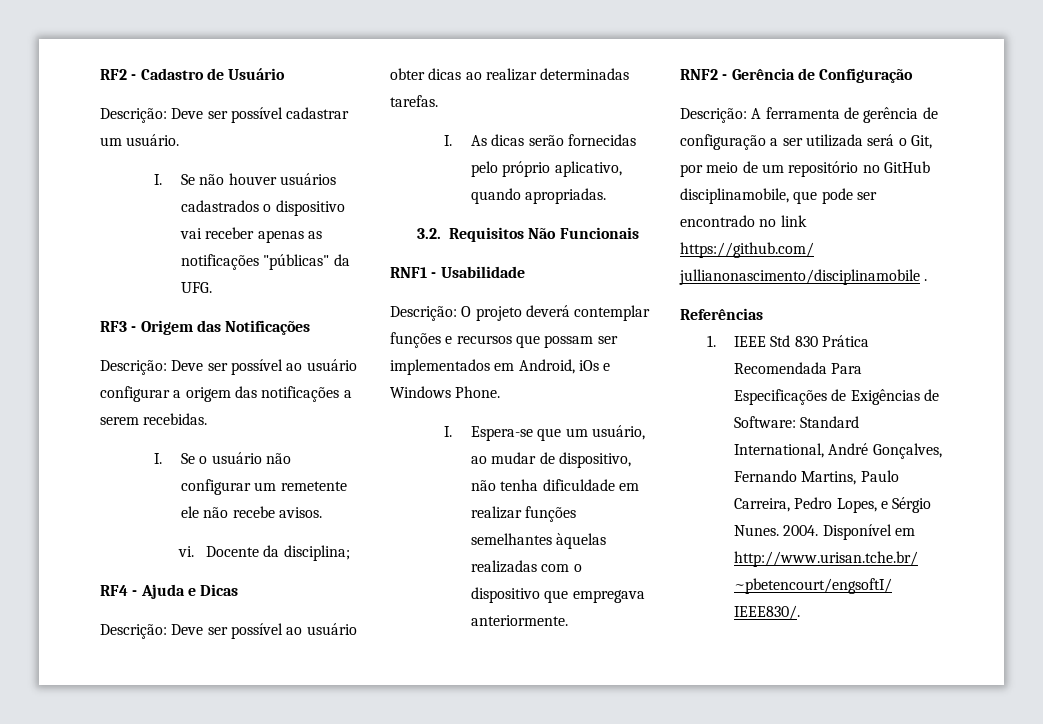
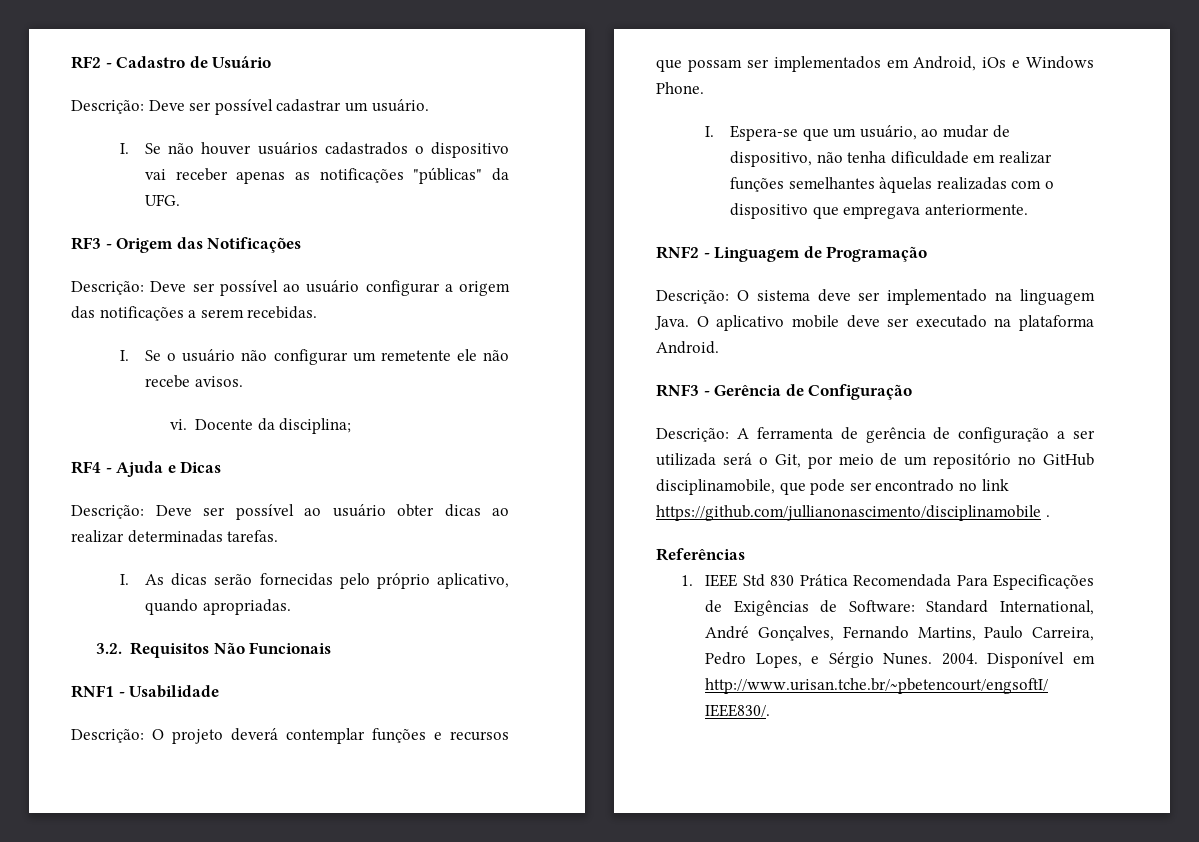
- RNF2 - Gerência de Configuração
+ RNF2 - Linguagem de Programação
+ Descrição: O sistema deve ser implementado na linguagem Java. O aplicativo mobile deve ser executado na plataforma Android.
+ RNF3 - Gerência de Configuração

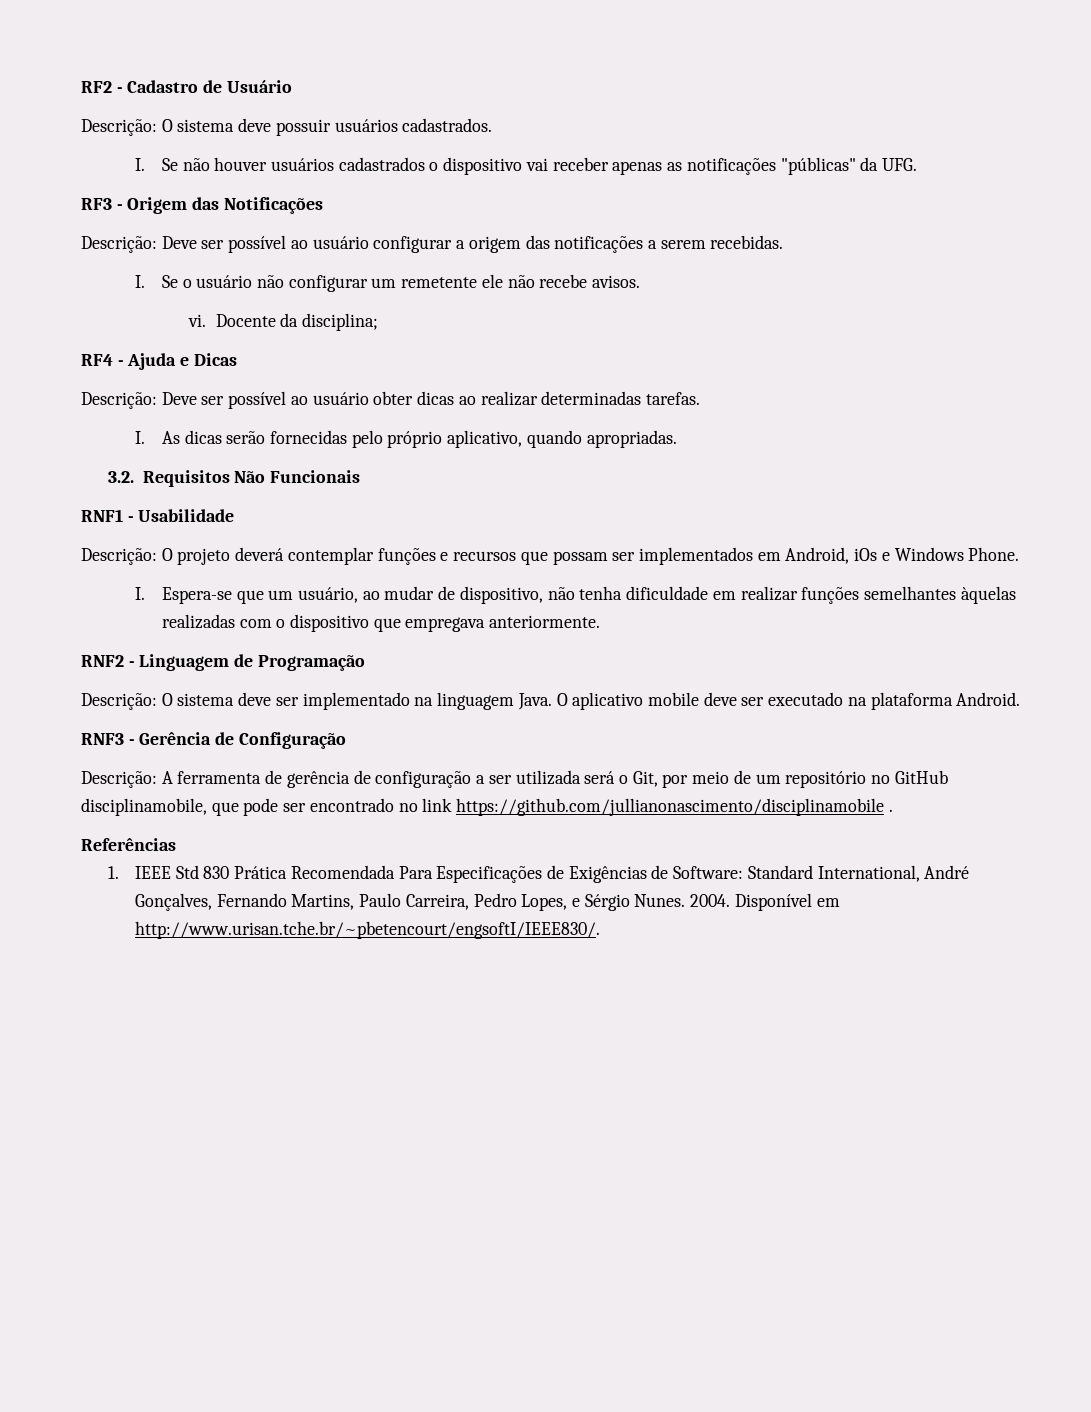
- Descrição: Deve ser possível cadastrar um usuário.
+ Descrição: O sistema deve possuir usuários cadastrados.

